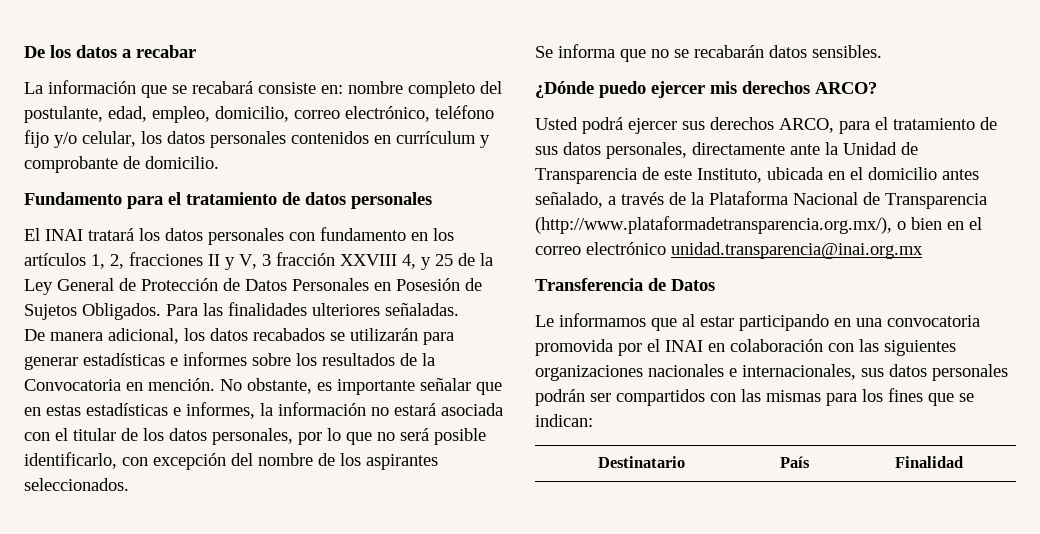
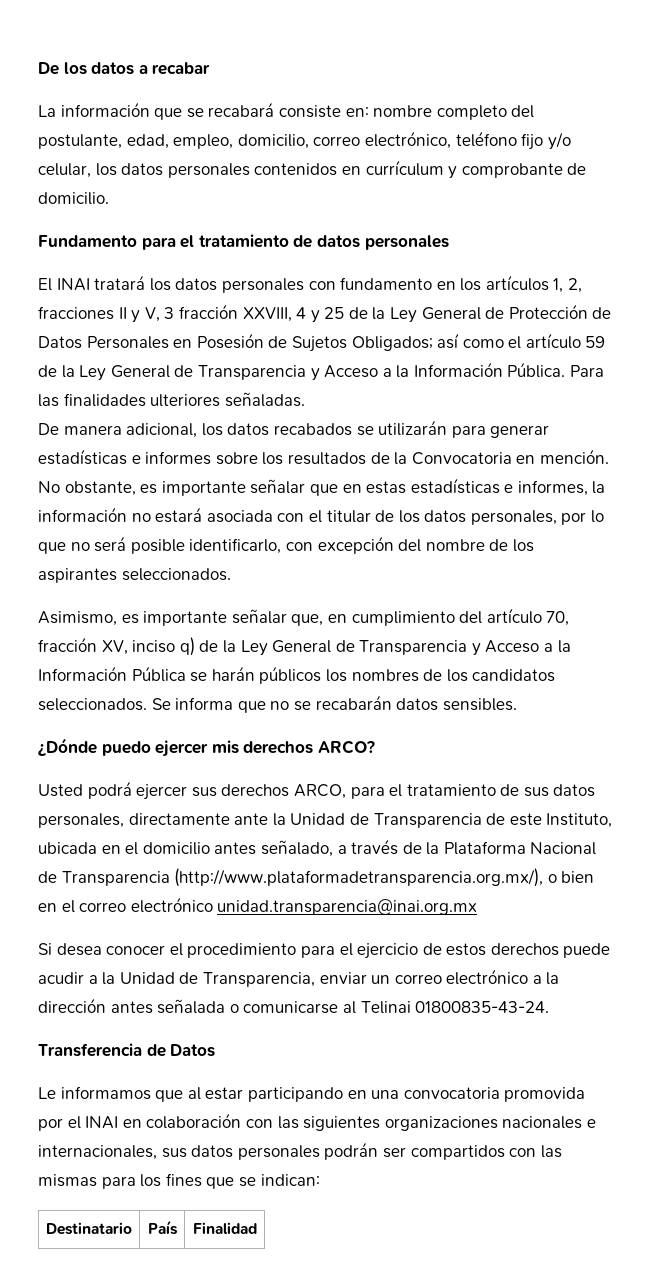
- El INAI tratará los datos personales con fundamento en los artículos 1, 2, fracciones II y V, 3 fracción XXVIII 4, y 25 de la Ley General de Protección de Datos Personales en Posesión de Sujetos Obligados.
+ El INAI tratará los datos personales con fundamento en los artículos 1, 2, fracciones II y V, 3 fracción XXVIII, 4 y 25 de la Ley General de Protección de Datos Personales en Posesión de Sujetos Obligados; así como el artículo 59 de la Ley General de Transparencia y Acceso a la Información Pública.
+ Asimismo, es importante señalar que, en cumplimiento del artículo 70, fracción XV, inciso q) de la Ley General de Transparencia y Acceso a la Información Pública se harán públicos los nombres de los candidatos seleccionados.
+ Si desea conocer el procedimiento para el ejercicio de estos derechos puede acudir a la Unidad de Transparencia, enviar un correo electrónico a la dirección antes señalada o comunicarse al Telinai 01800835-43-24.

